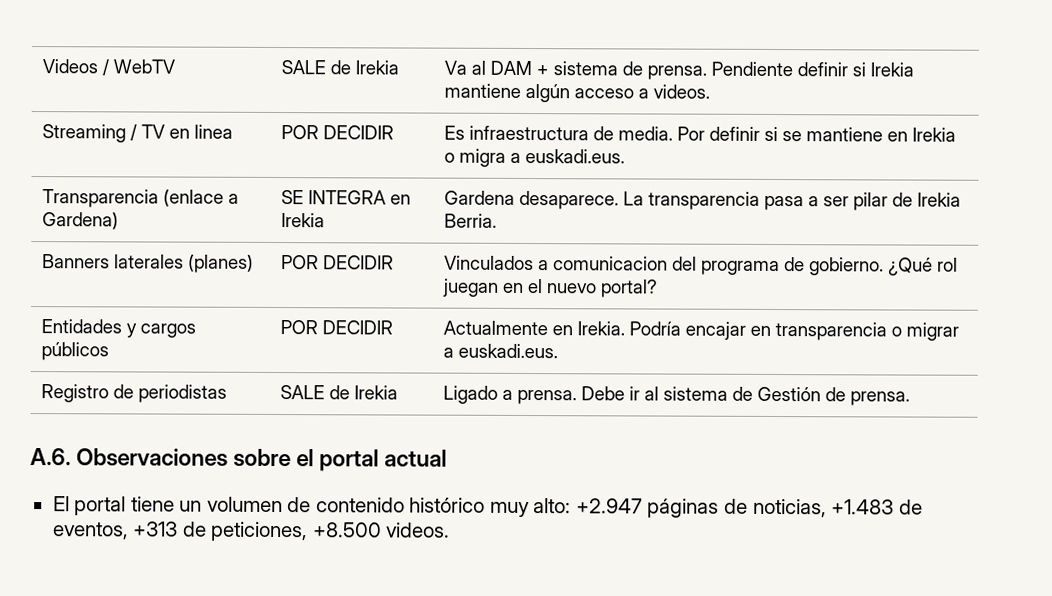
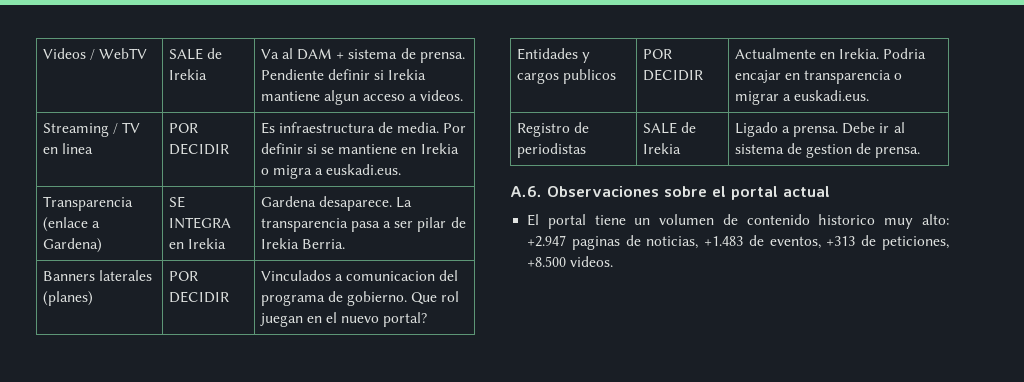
- Videos / WebTV | SALE de Irekia | Va al DAM + sistema de prensa. Pendiente definir si Irekia mantiene algún acceso a videos.
+ Videos / WebTV | SALE de Irekia | Va al DAM + sistema de prensa. Pendiente definir si Irekia mantiene algun acceso a videos.
- Banners laterales (planes) | POR DECIDIR | Vinculados a comunicacion del programa de gobierno. ¿Qué rol juegan en el nuevo portal?
+ Banners laterales (planes) | POR DECIDIR | Vinculados a comunicacion del programa de gobierno. Que rol juegan en el nuevo portal?
- Entidades y cargos públicos | POR DECIDIR | Actualmente en Irekia. Podría encajar en transparencia o migrar a euskadi.eus.
+ Entidades y cargos publicos | POR DECIDIR | Actualmente en Irekia. Podria encajar en transparencia o migrar a euskadi.eus.
- Registro de periodistas | SALE de Irekia | Ligado a prensa. Debe ir al sistema de Gestión de prensa.
+ Registro de periodistas | SALE de Irekia | Ligado a prensa. Debe ir al sistema de gestion de prensa.
- El portal tiene un volumen de contenido histórico muy alto: +2.947 páginas de noticias, +1.483 de eventos, +313 de peticiones, +8.500 videos.
+ El portal tiene un volumen de contenido historico muy alto: +2.947 paginas de noticias, +1.483 de eventos, +313 de peticiones, +8.500 videos.

